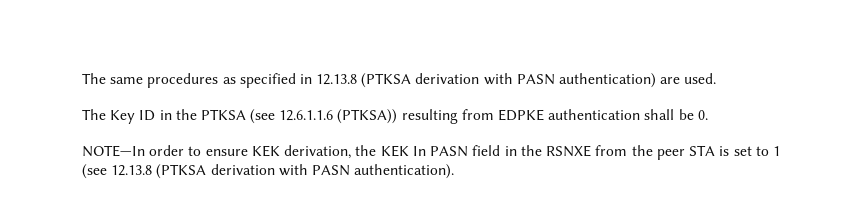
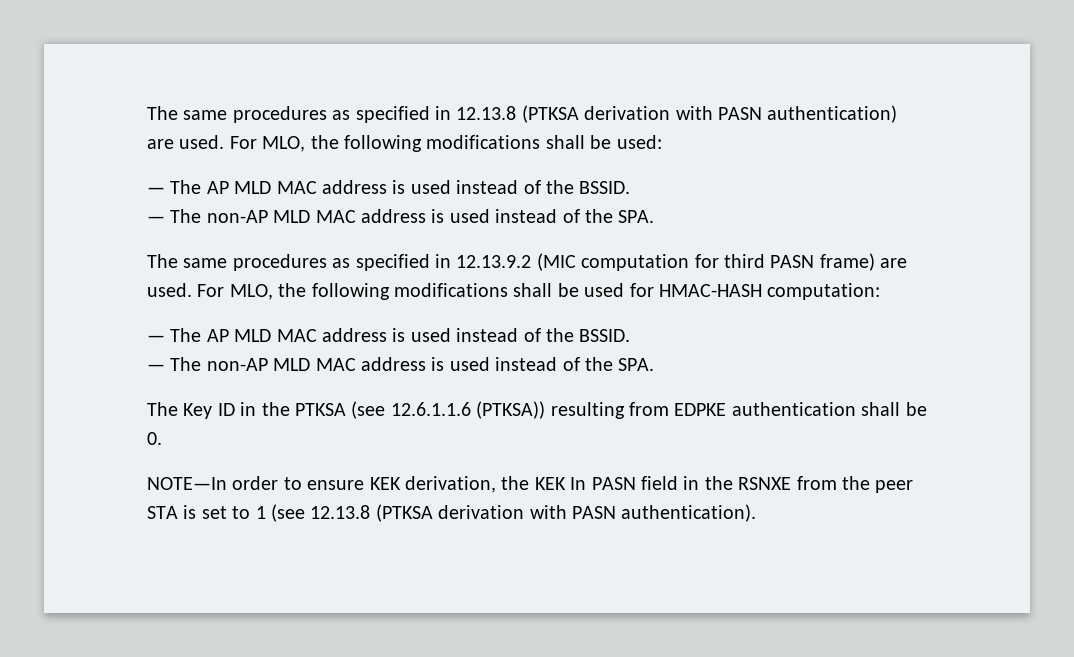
+ For MLO, the following modifications shall be used:
+ — The AP MLD MAC address is used instead of the BSSID.
+ — The non-AP MLD MAC address is used instead of the SPA.
+ The same procedures as specified in 12.13.9.2 (MIC computation for third PASN frame) are used. For MLO, the following modifications shall be used for HMAC-HASH computation:
+ — The AP MLD MAC address is used instead of the BSSID.
+ — The non-AP MLD MAC address is used instead of the SPA.

